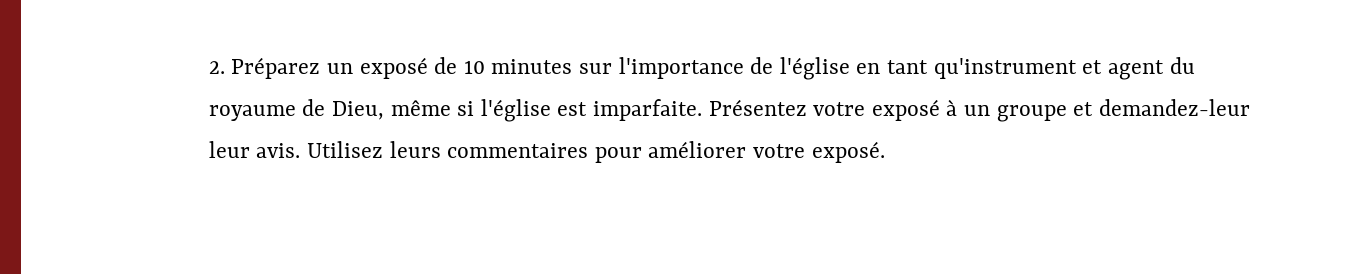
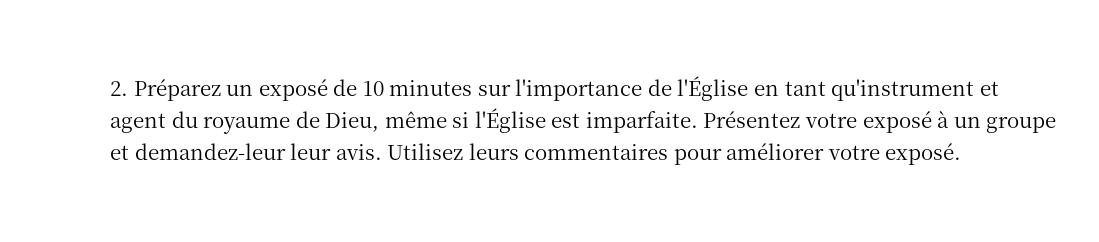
- 2. Préparez un exposé de 10 minutes sur l'importance de l'église en tant qu'instrument et agent du royaume de Dieu, même si l'église est imparfaite.
+ 2. Préparez un exposé de 10 minutes sur l'importance de l'Église en tant qu'instrument et agent du royaume de Dieu, même si l'Église est imparfaite.

